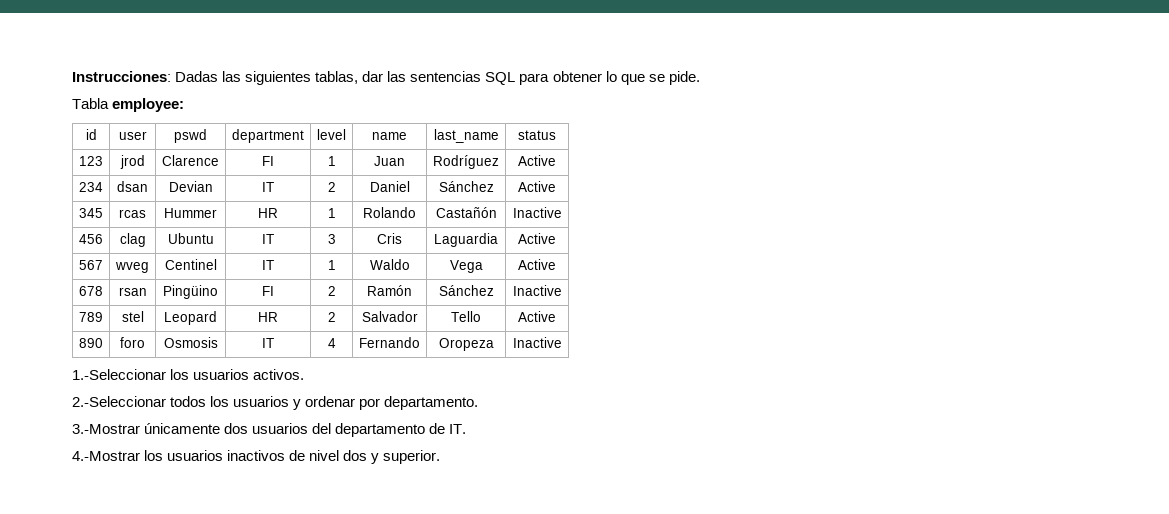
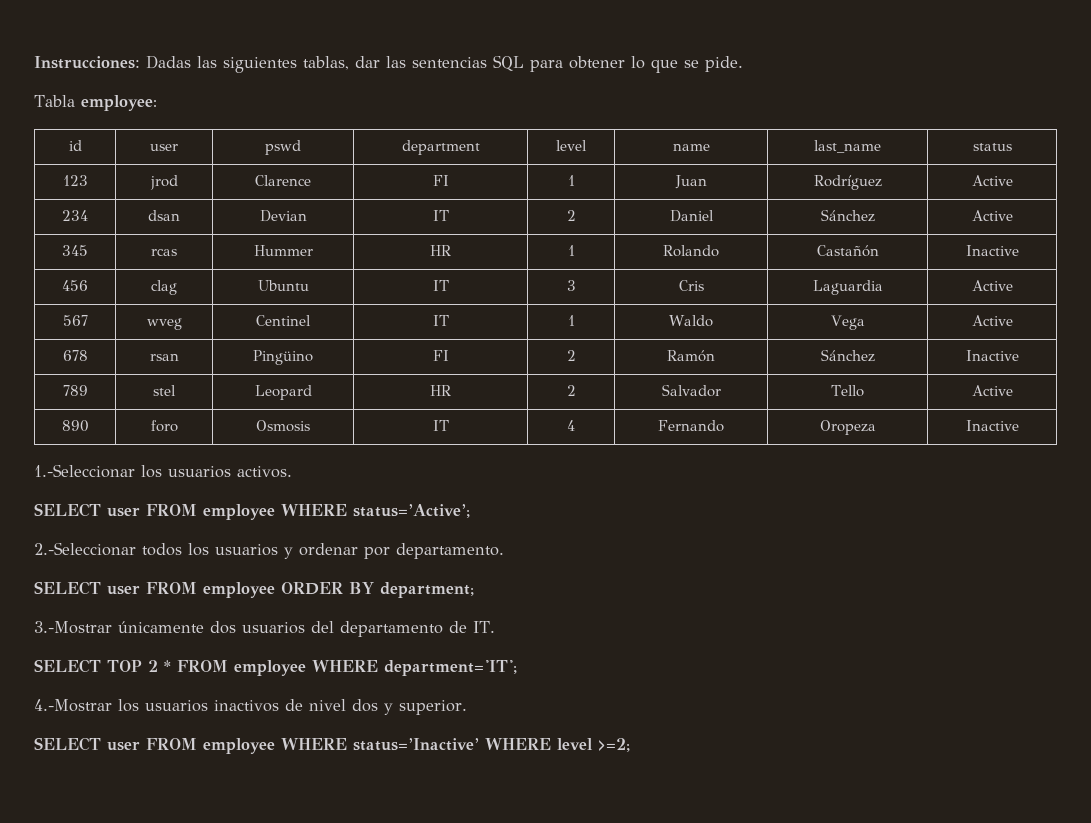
+ SELECT user FROM employee WHERE status=’Active’;
+ SELECT user FROM employee ORDER BY department;
+ SELECT TOP 2 * FROM employee WHERE department='IT';
+ SELECT user FROM employee WHERE status=’Inactive’ WHERE level >=2;

